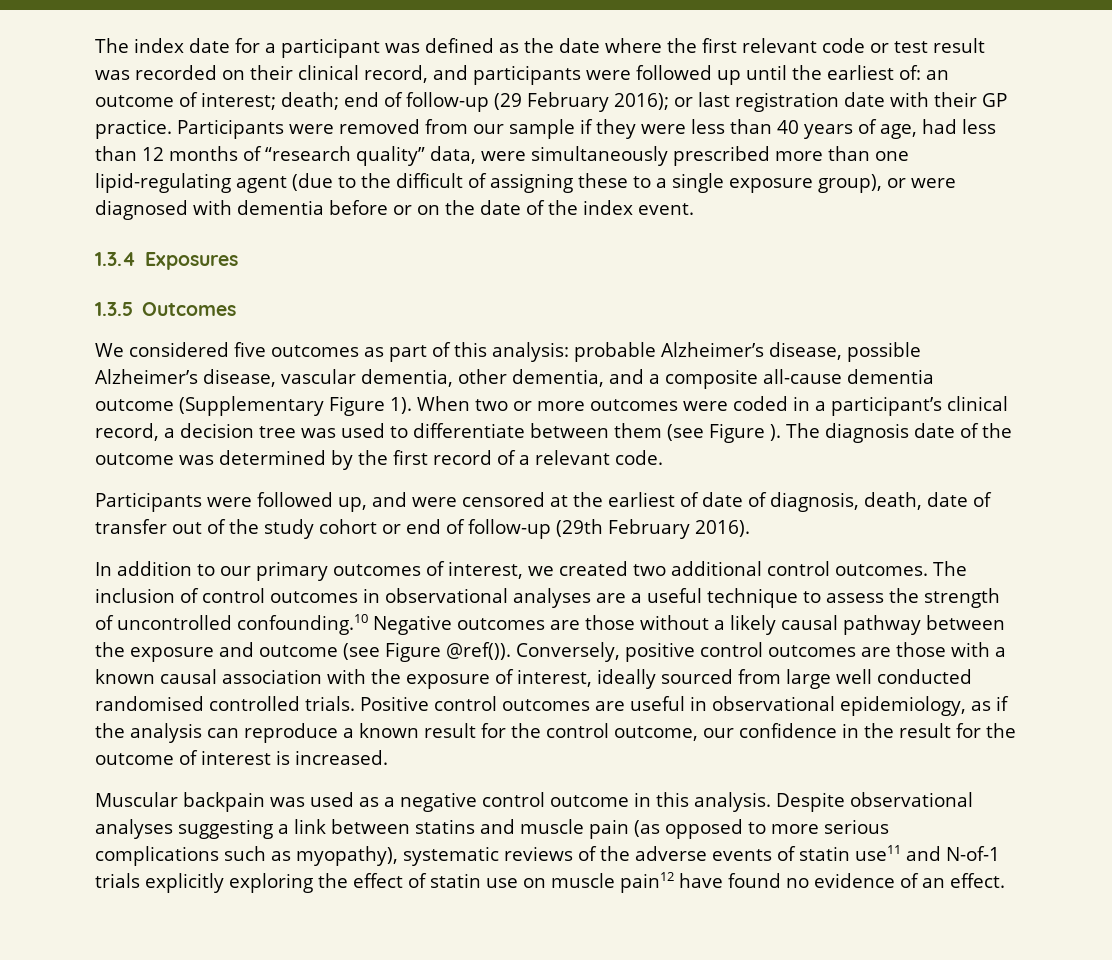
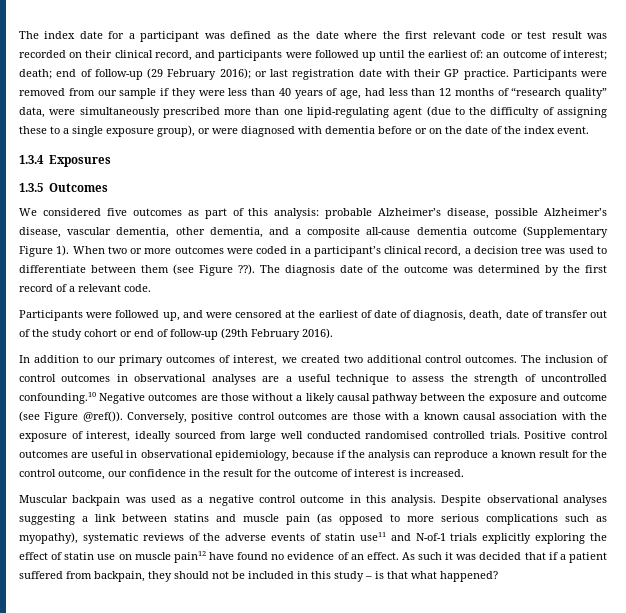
- Participants were removed from our sample if they were less than 40 years of age, had less than 12 months of “research quality” data, were simultaneously prescribed more than one lipid-regulating agent (due to the difficult of assigning these to a single exposure group), or were diagnosed with dementia before or on the date of the index event.
+ Participants were removed from our sample if they were less than 40 years of age, had less than 12 months of “research quality” data, were simultaneously prescribed more than one lipid-regulating agent (due to the difficulty of assigning these to a single exposure group), or were diagnosed with dementia before or on the date of the index event.
- When two or more outcomes were coded in a participant’s clinical record, a decision tree was used to differentiate between them (see Figure ).
+ When two or more outcomes were coded in a participant’s clinical record, a decision tree was used to differentiate between them (see Figure ??).
- Positive control outcomes are useful in observational epidemiology, as if the analysis can reproduce a known result for the control outcome, our confidence in the result for the outcome of interest is increased.
+ Positive control outcomes are useful in observational epidemiology, because if the analysis can reproduce a known result for the control outcome, our confidence in the result for the outcome of interest is increased.
+ As such it was decided that if a patient suffered from backpain, they should not be included in this study – is that what happened?

